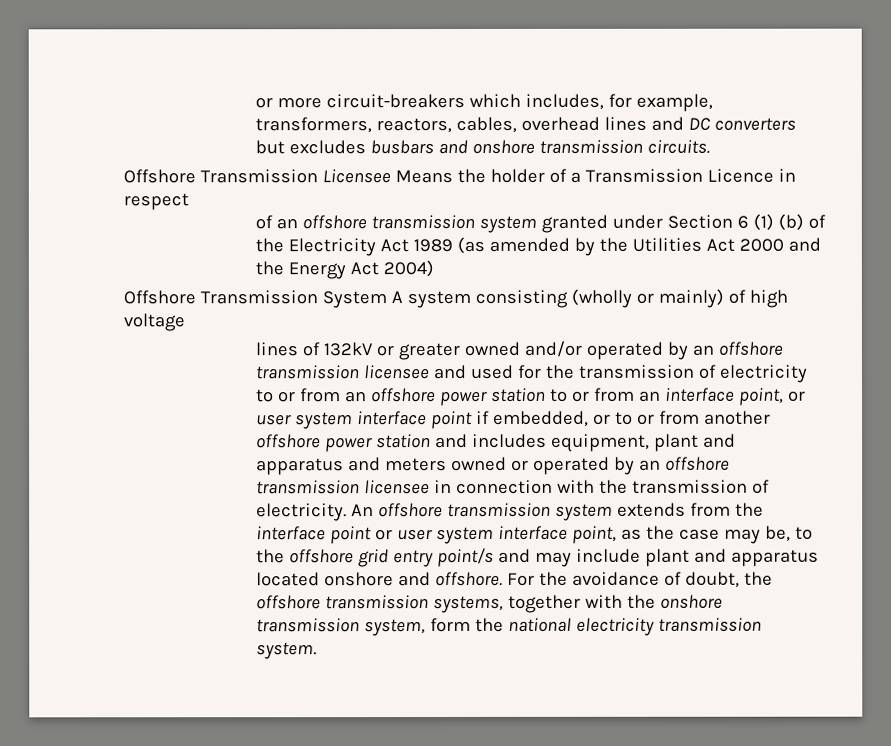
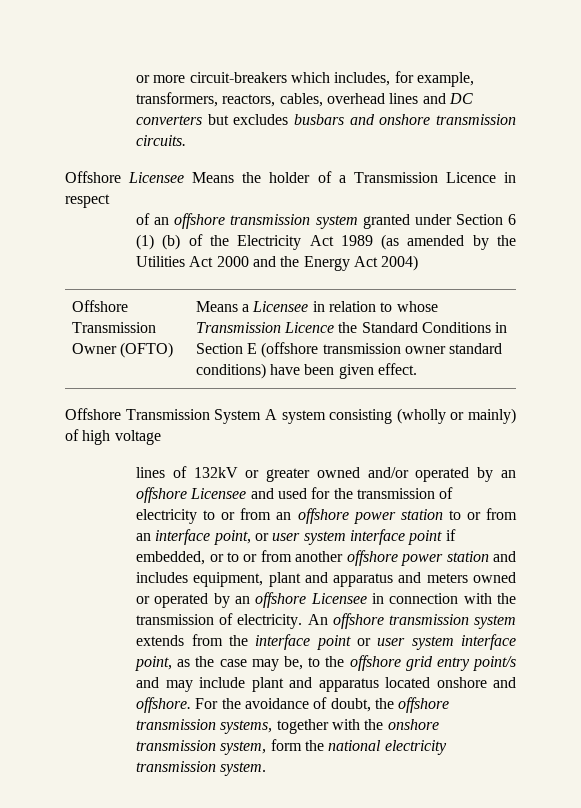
- Offshore Transmission Licensee Means the holder of a Transmission Licence in respect
+ Offshore Licensee Means the holder of a Transmission Licence in respect
+ Offshore Transmission Owner (OFTO) | Means a Licensee in relation to whose Transmission Licence the Standard Conditions in Section E (offshore transmission owner standard conditions) have been given effect.
- lines of 132kV or greater owned and/or operated by an offshore transmission licensee and used for the transmission of electricity to or from an offshore power station to or from an interface point, or user system interface point if embedded, or to or from another offshore power station and includes equipment, plant and apparatus and meters owned or operated by an offshore transmission licensee in connection with the transmission of electricity.
+ lines of 132kV or greater owned and/or operated by an offshore Licensee and used for the transmission of electricity to or from an offshore power station to or from an interface point, or user system interface point if embedded, or to or from another offshore power station and includes equipment, plant and apparatus and meters owned or operated by an offshore Licensee in connection with the transmission of electricity.

